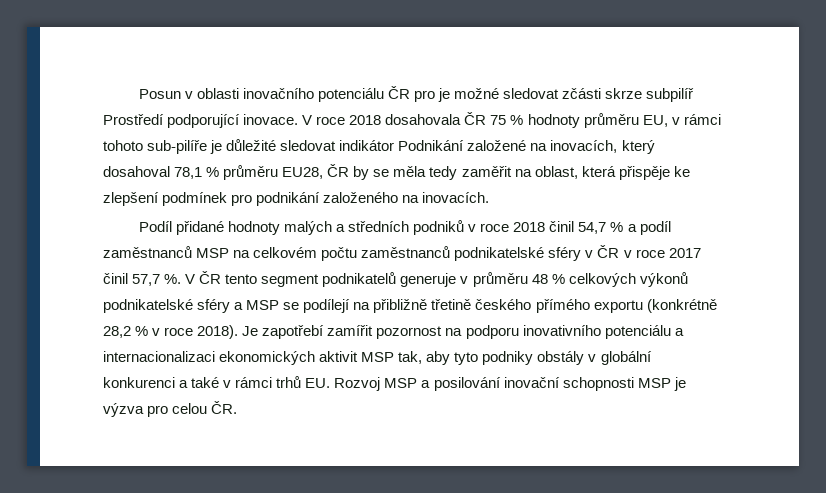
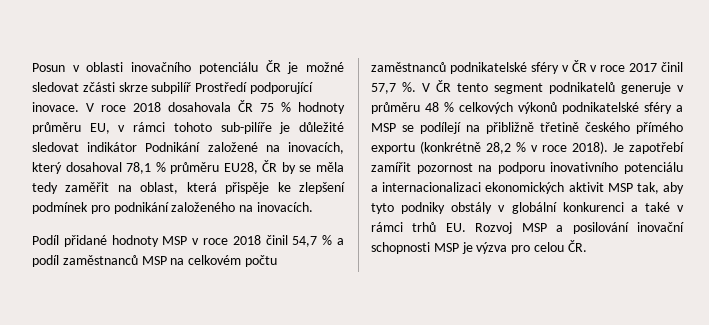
- Posun v oblasti inovačního potenciálu ČR pro je možné sledovat zčásti skrze subpilíř Prostředí podporující inovace.
+ Posun v oblasti inovačního potenciálu ČR je možné sledovat zčásti skrze subpilíř Prostředí podporující inovace.
- Podíl přidané hodnoty malých a středních podniků v roce 2018 činil 54,7 % a podíl zaměstnanců MSP na celkovém počtu zaměstnanců podnikatelské sféry v ČR v roce 2017 činil 57,7 %.
+ Podíl přidané hodnoty MSP v roce 2018 činil 54,7 % a podíl zaměstnanců MSP na celkovém počtu zaměstnanců podnikatelské sféry v ČR v roce 2017 činil 57,7 %.

